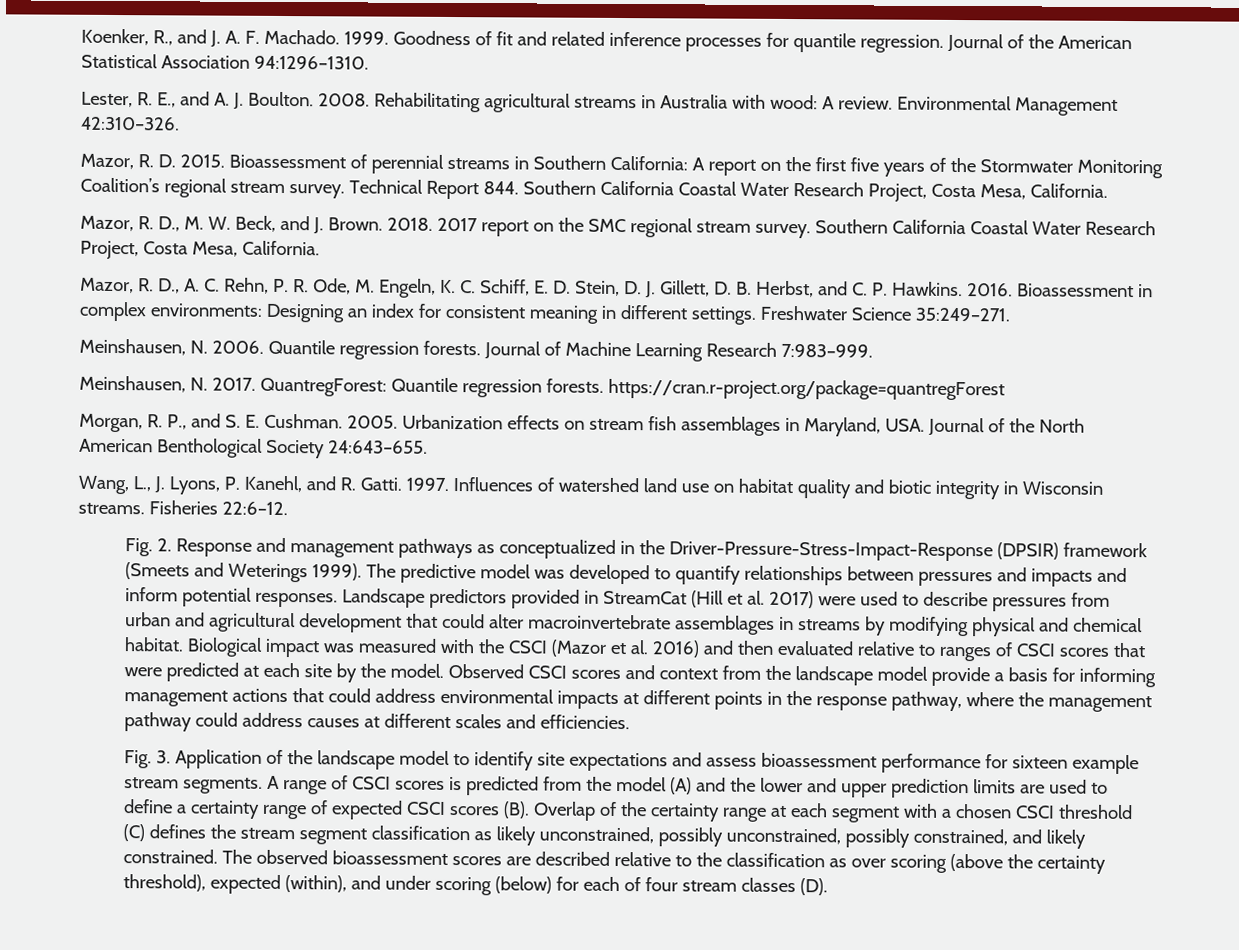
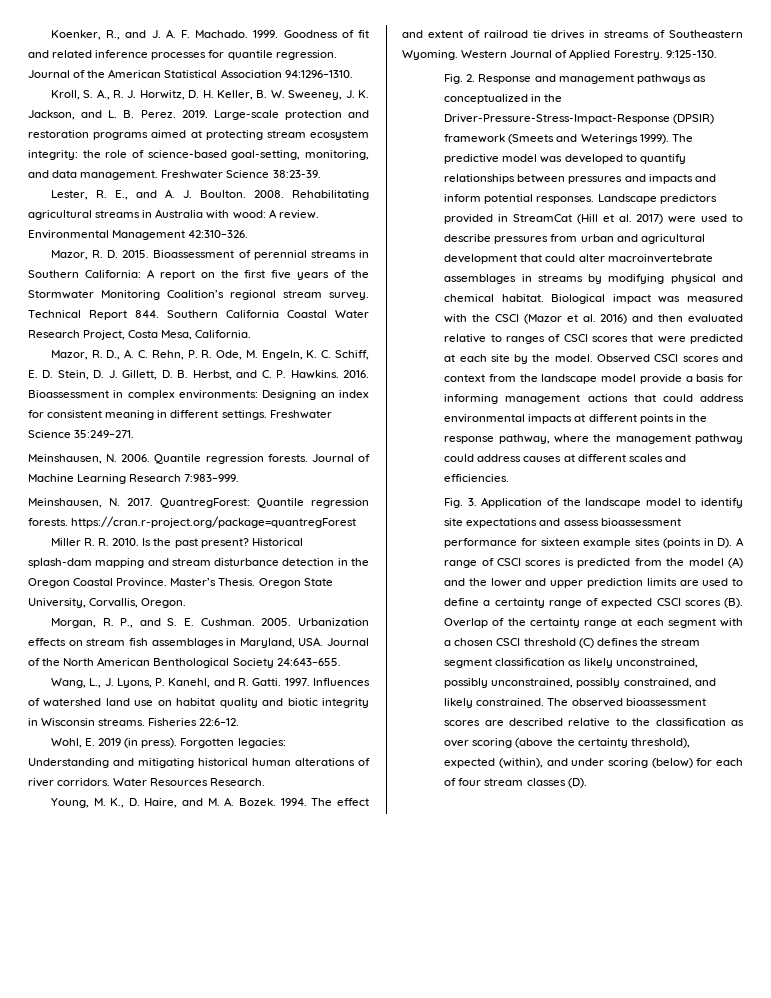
+ Kroll, S. A., R. J. Horwitz, D. H. Keller, B. W. Sweeney, J. K. Jackson, and L. B. Perez. 2019. Large-scale protection and restoration programs aimed at protecting stream ecosystem integrity: the role of science-based goal-setting, monitoring, and data management. Freshwater Science 38:23-39.
- Mazor, R. D., M. W. Beck, and J. Brown. 2018. 2017 report on the SMC regional stream survey. Southern California Coastal Water Research Project, Costa Mesa, California.
+ Miller R. R. 2010. Is the past present? Historical splash-dam mapping and stream disturbance detection in the Oregon Coastal Province. Master’s Thesis. Oregon State University, Corvallis, Oregon.
+ Wohl, E. 2019 (in press). Forgotten legacies: Understanding and mitigating historical human alterations of river corridors. Water Resources Research.
+ Young, M. K., D. Haire, and M. A. Bozek. 1994. The effect and extent of railroad tie drives in streams of Southeastern Wyoming. Western Journal of Applied Forestry. 9:125-130.
- Fig. 3. Application of the landscape model to identify site expectations and assess bioassessment performance for sixteen example stream segments. A range of CSCI scores is predicted from the model (A) and the lower and upper prediction limits are used to define a certainty range of expected CSCI scores (B). Overlap of the certainty range at each segment with a chosen CSCI threshold (C) defines the stream segment classification as likely unconstrained, possibly unconstrained, possibly constrained, and likely constrained.
+ Fig. 3. Application of the landscape model to identify site expectations and assess bioassessment performance for sixteen example sites (points in D). A range of CSCI scores is predicted from the model (A) and the lower and upper prediction limits are used to define a certainty range of expected CSCI scores (B). Overlap of the certainty range at each segment with a chosen CSCI threshold (C) defines the stream segment classification as likely unconstrained, possibly unconstrained, possibly constrained, and likely constrained.

